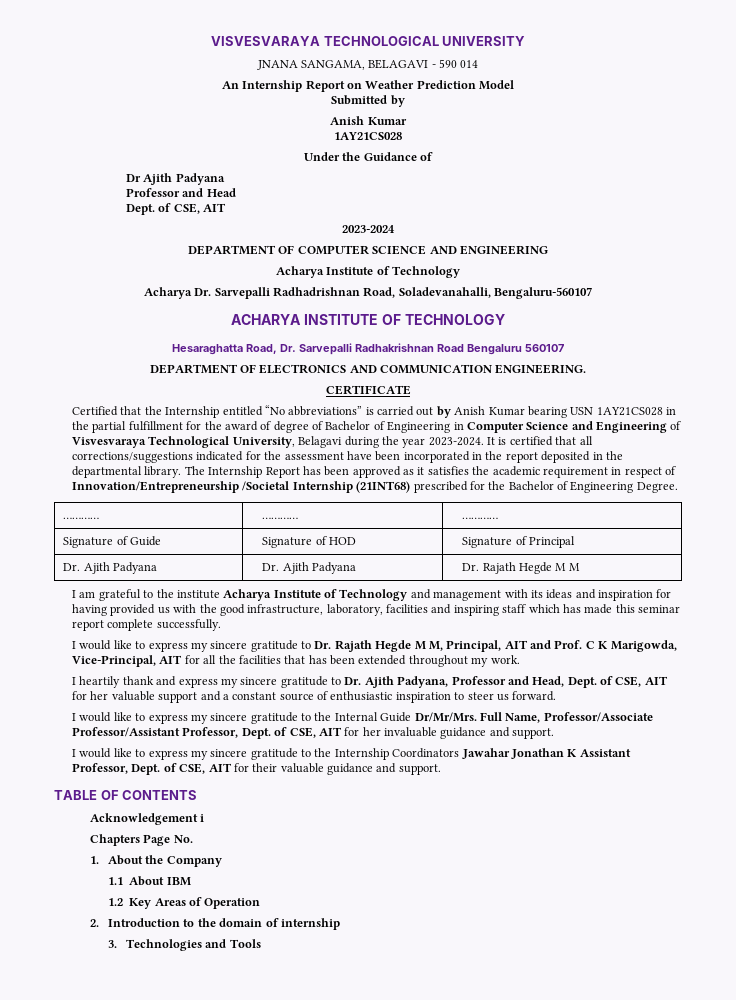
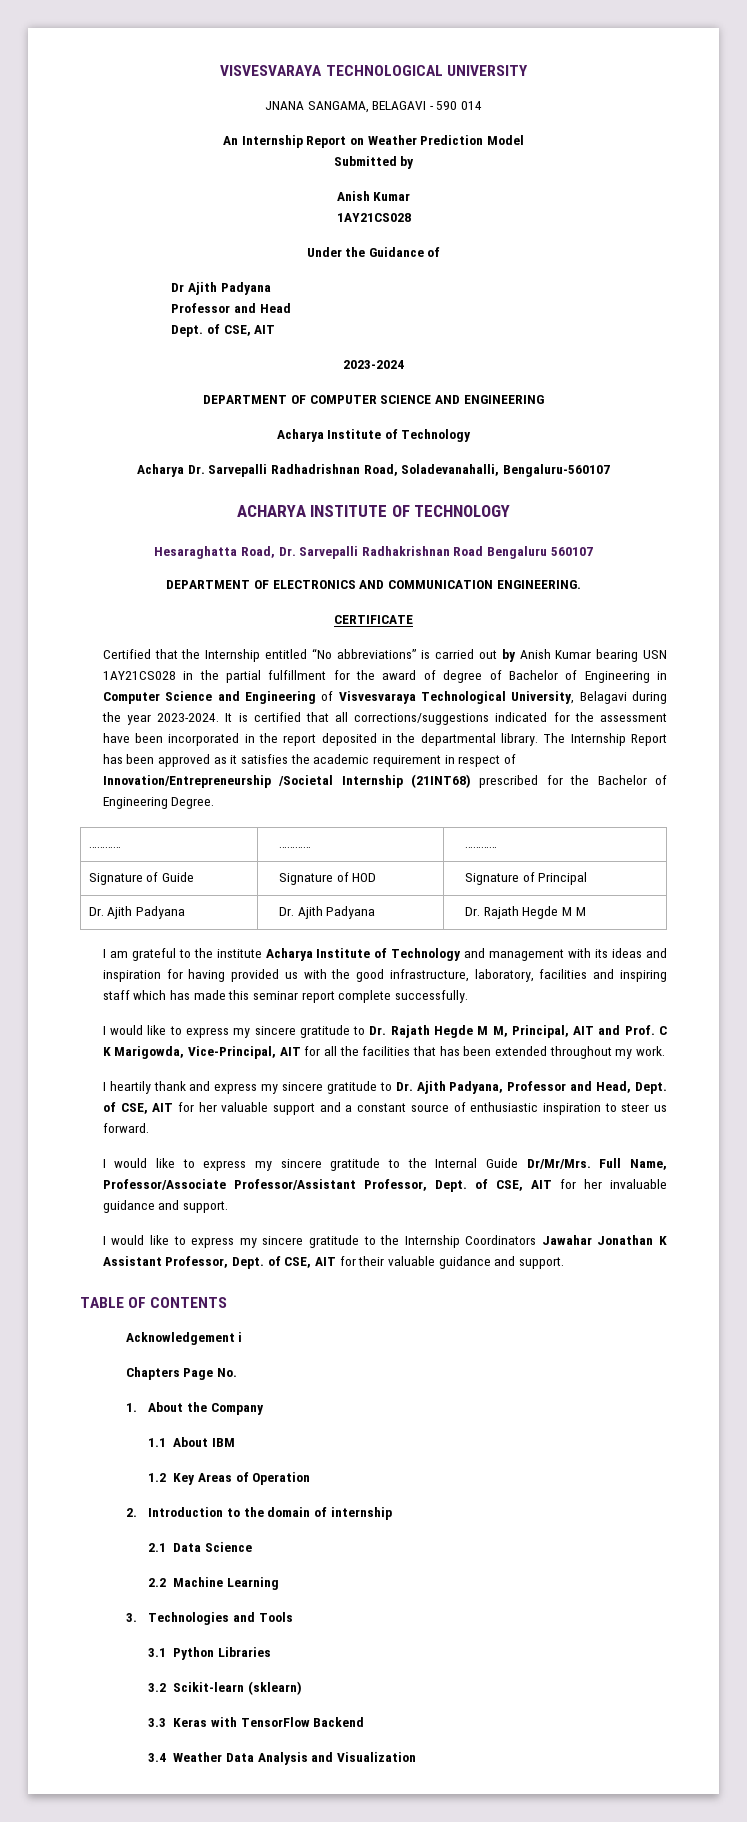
+ 2.1 Data Science
+ 2.2 Machine Learning
  3. Technologies and Tools
+ 3.1 Python Libraries
+ 3.2 Scikit-learn (sklearn)
+ 3.3 Keras with TensorFlow Backend
+ 3.4 Weather Data Analysis and Visualization

